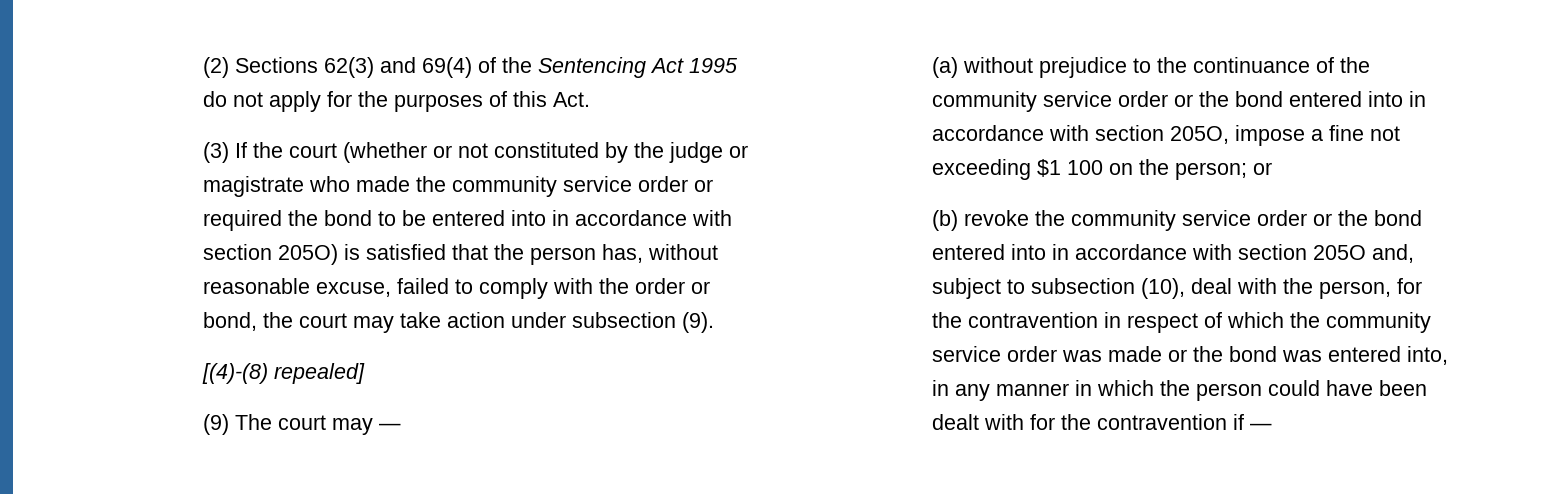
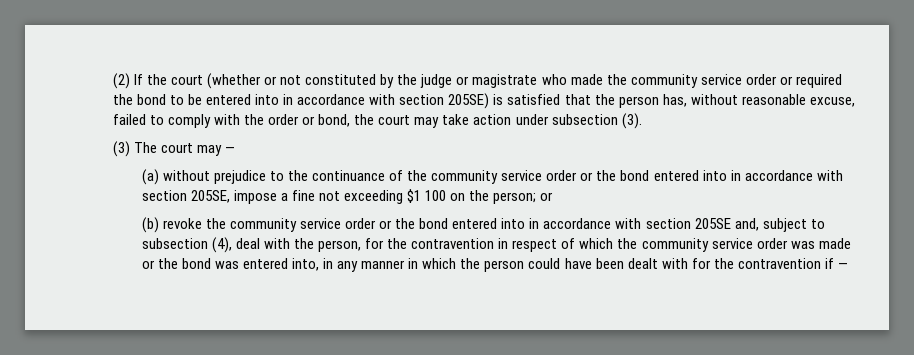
- (2) Sections 62(3) and 69(4) of the Sentencing Act 1995 do not apply for the purposes of this Act.
- (3) If the court (whether or not constituted by the judge or magistrate who made the community service order or required the bond to be entered into in accordance with section 205O) is satisfied that the person has, without reasonable excuse, failed to comply with the order or bond, the court may take action under subsection (9).
- [(4)-(8) repealed]
- (9) The court may —
+ (2) If the court (whether or not constituted by the judge or magistrate who made the community service order or required the bond to be entered into in accordance with section 205SE) is satisfied that the person has, without reasonable excuse, failed to comply with the order or bond, the court may take action under subsection (3).
+ (3) The court may —
- (a) without prejudice to the continuance of the community service order or the bond entered into in accordance with section 205O, impose a fine not exceeding $1 100 on the person; or
+ (a) without prejudice to the continuance of the community service order or the bond entered into in accordance with section 205SE, impose a fine not exceeding $1 100 on the person; or
- (b) revoke the community service order or the bond entered into in accordance with section 205O and, subject to subsection (10), deal with the person, for the contravention in respect of which the community service order was made or the bond was entered into, in any manner in which the person could have been dealt with for the contravention if —
+ (b) revoke the community service order or the bond entered into in accordance with section 205SE and, subject to subsection (4), deal with the person, for the contravention in respect of which the community service order was made or the bond was entered into, in any manner in which the person could have been dealt with for the contravention if —

